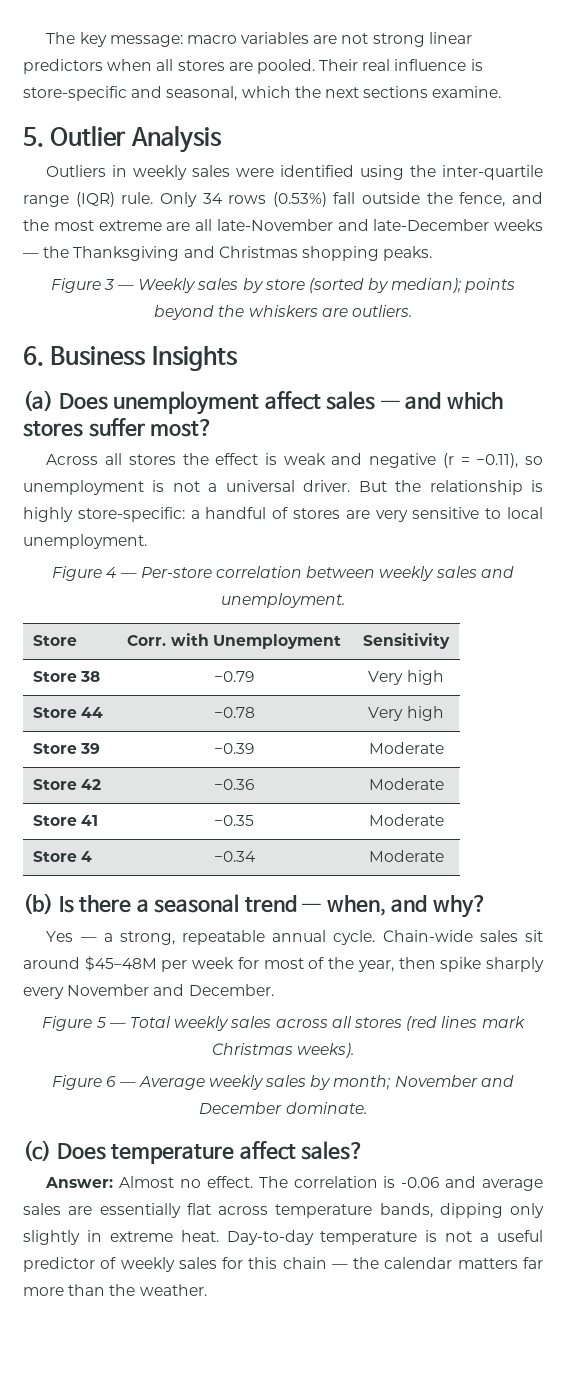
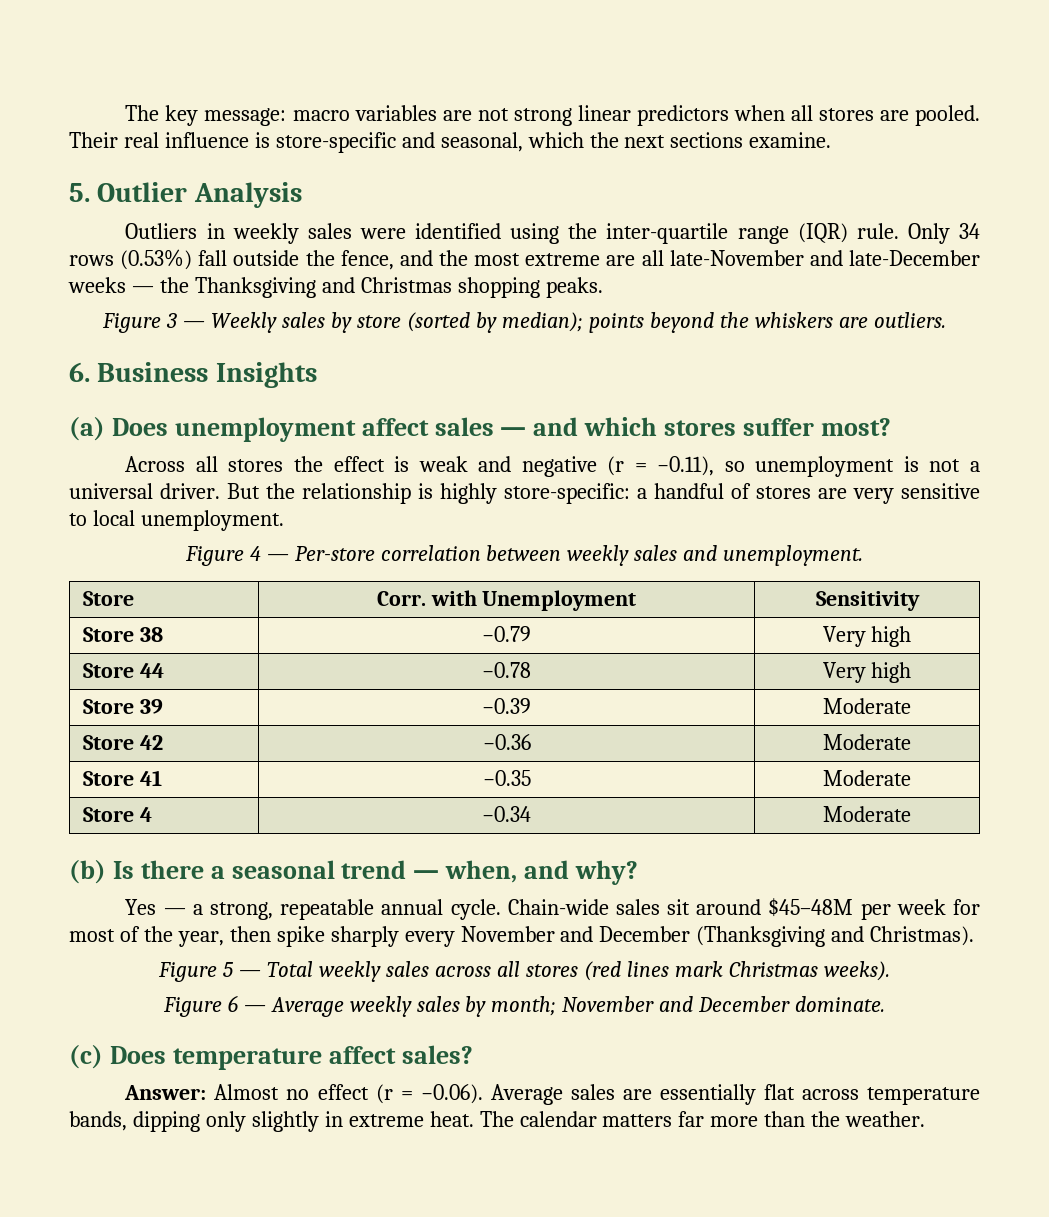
- Chain-wide sales sit around $45–48M per week for most of the year, then spike sharply every November and December.
+ Chain-wide sales sit around $45–48M per week for most of the year, then spike sharply every November and December (Thanksgiving and Christmas).
- Answer: Almost no effect. The correlation is -0.06 and average sales are essentially flat across temperature bands, dipping only slightly in extreme heat.
+ Answer: Almost no effect (r = −0.06). Average sales are essentially flat across temperature bands, dipping only slightly in extreme heat.
- Day-to-day temperature is not a useful predictor of weekly sales for this chain — the calendar matters far more than the weather.
+ The calendar matters far more than the weather.

